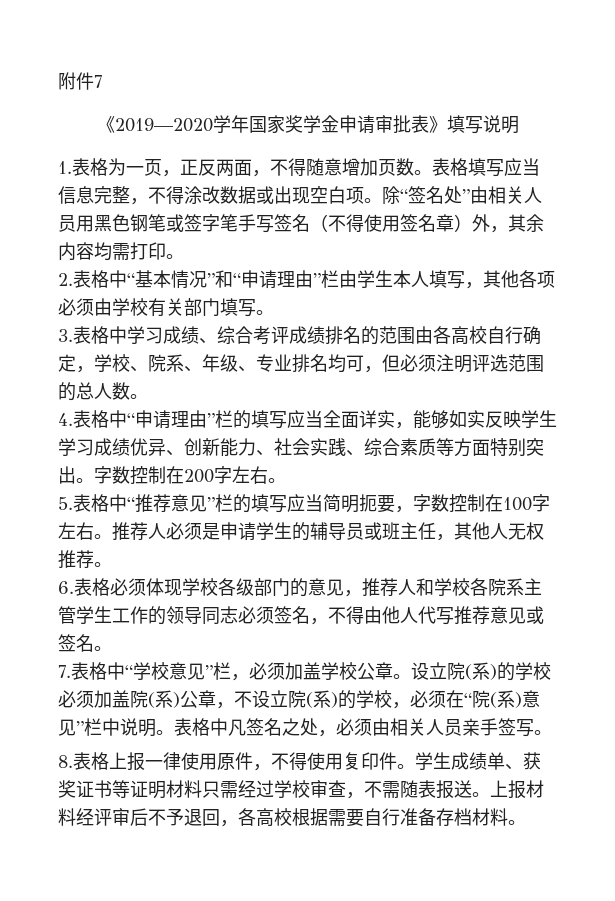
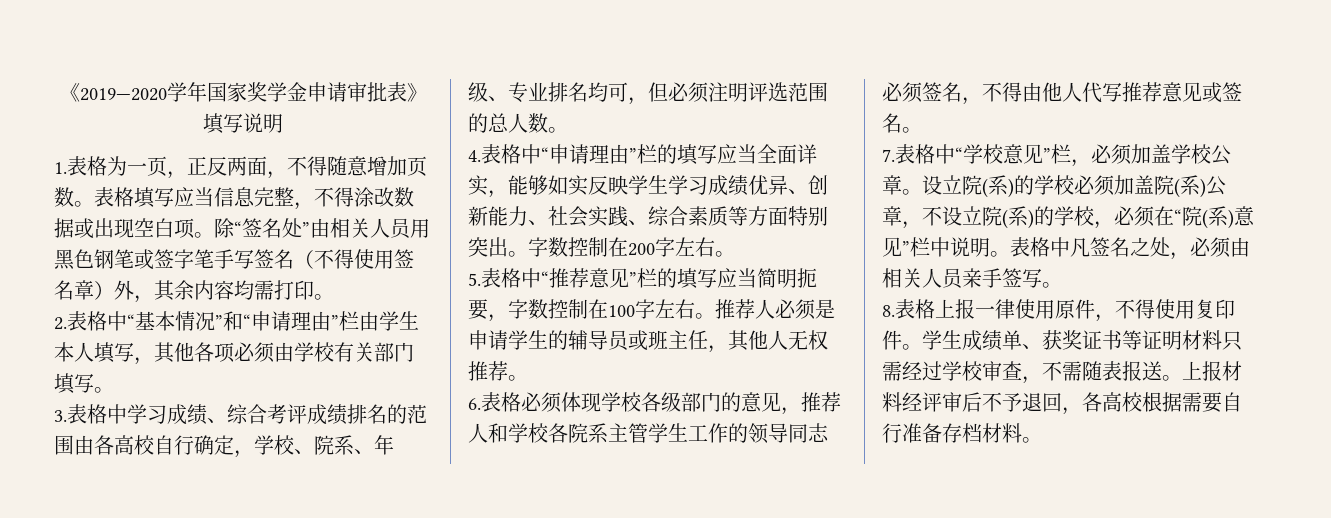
- 附件7

